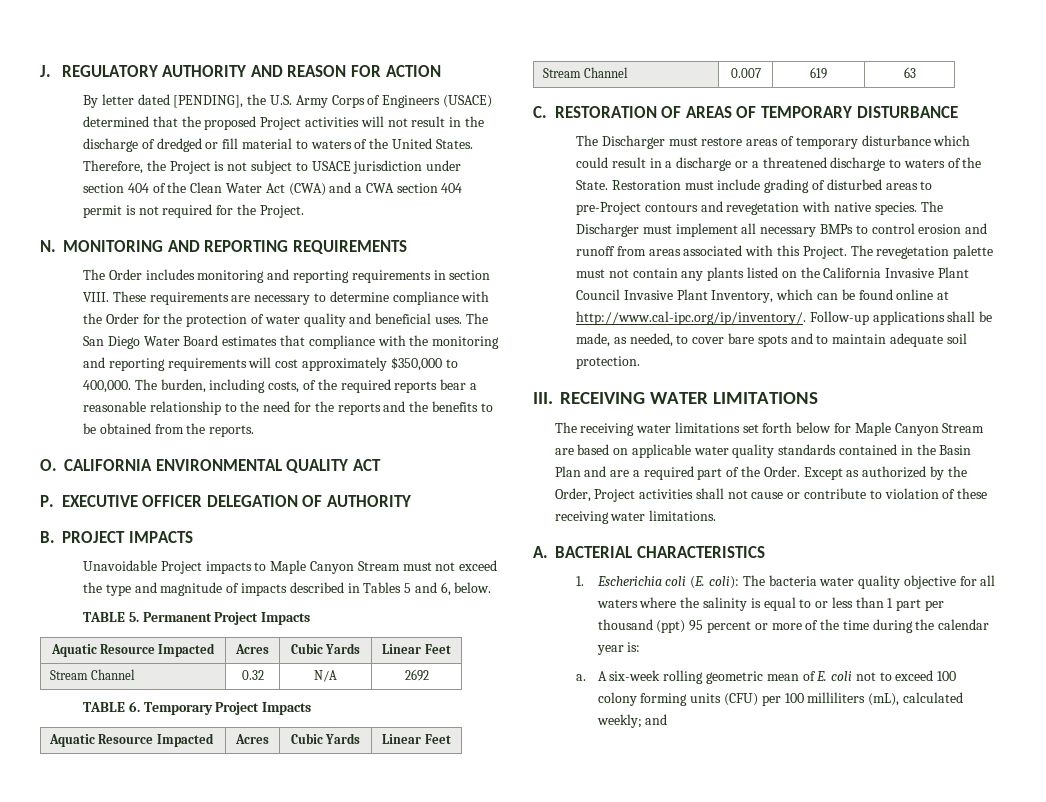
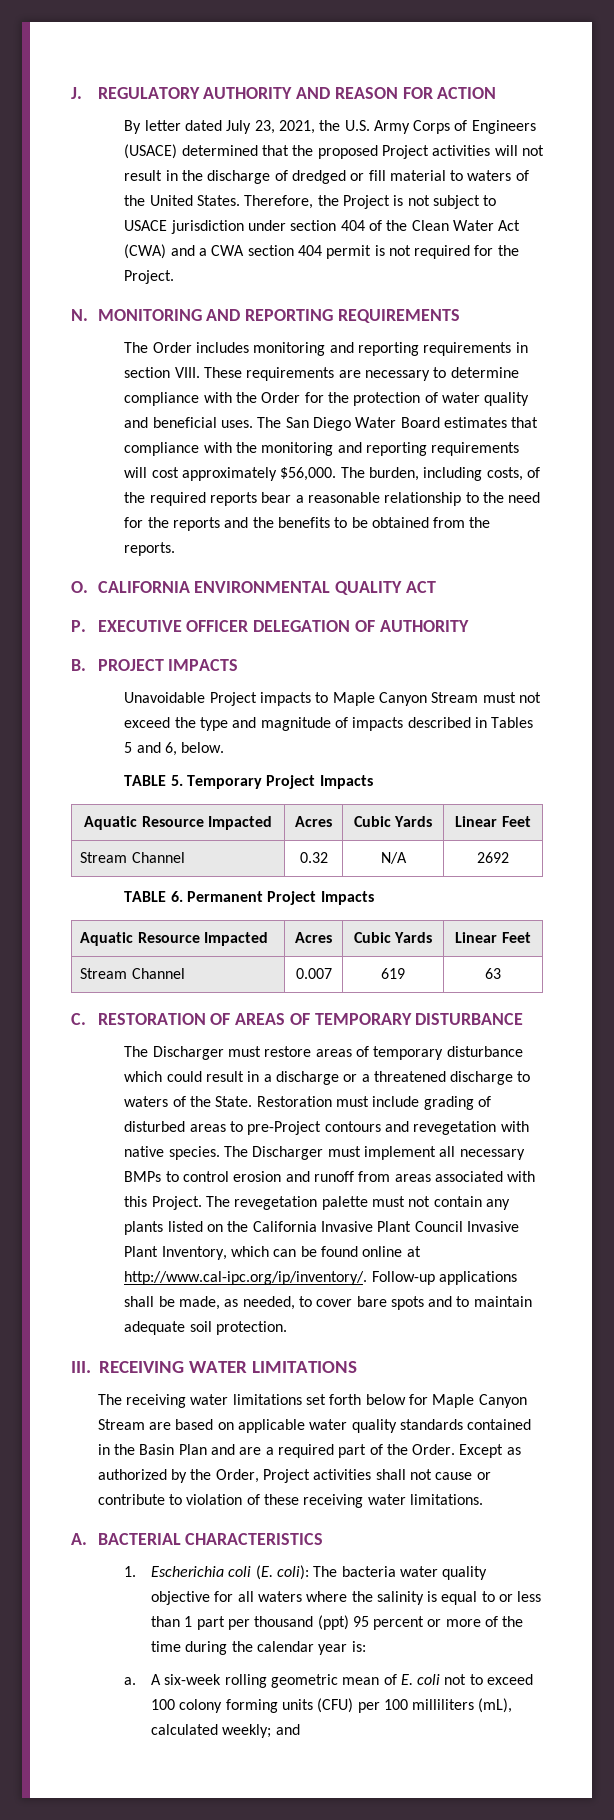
- By letter dated [PENDING], the U.S. Army Corps of Engineers (USACE) determined that the proposed Project activities will not result in the discharge of dredged or fill material to waters of the United States.
+ By letter dated July 23, 2021, the U.S. Army Corps of Engineers (USACE) determined that the proposed Project activities will not result in the discharge of dredged or fill material to waters of the United States.
- The San Diego Water Board estimates that compliance with the monitoring and reporting requirements will cost approximately $350,000 to 400,000.
+ The San Diego Water Board estimates that compliance with the monitoring and reporting requirements will cost approximately $56,000.
- TABLE 5. Permanent Project Impacts
+ TABLE 5. Temporary Project Impacts
- TABLE 6. Temporary Project Impacts
+ TABLE 6. Permanent Project Impacts

